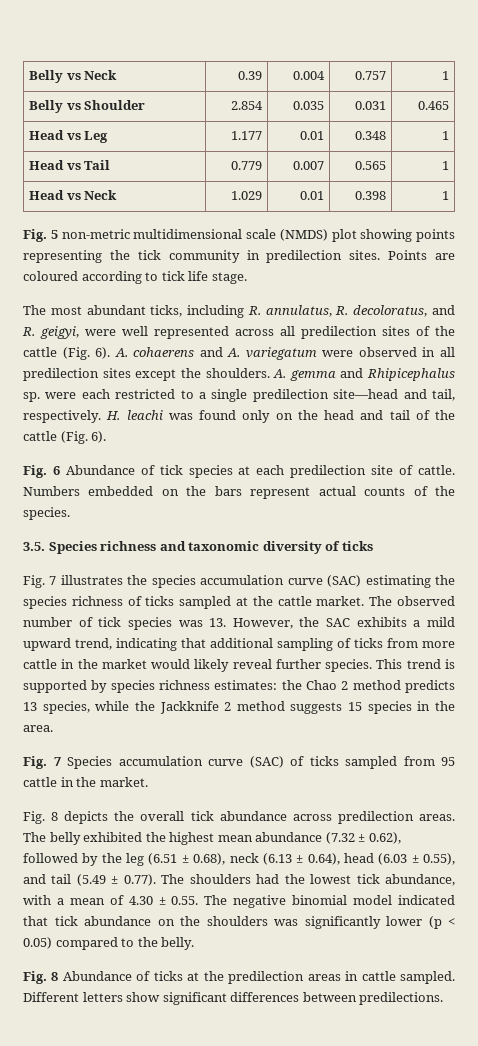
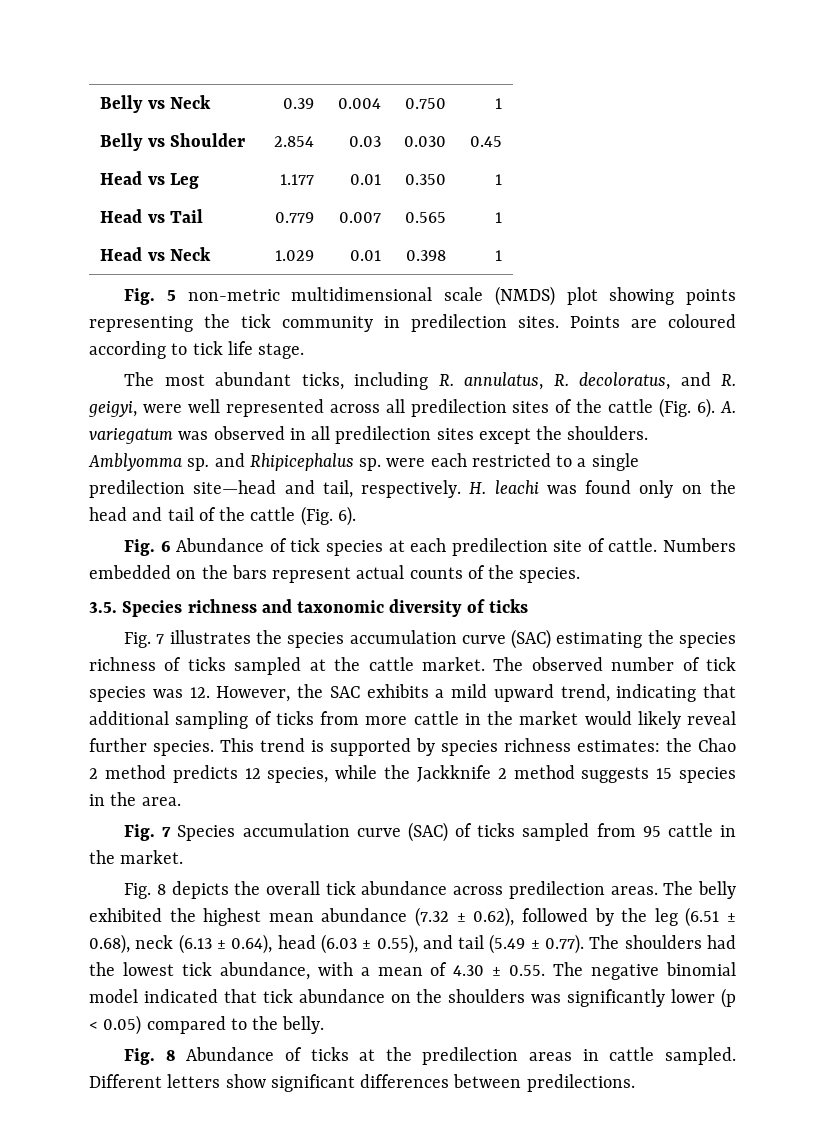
- Belly vs Neck | 0.39 | 0.004 | 0.757 | 1
+ Belly vs Neck | 0.39 | 0.004 | 0.750 | 1
- Belly vs Shoulder | 2.854 | 0.035 | 0.031 | 0.465
+ Belly vs Shoulder | 2.854 | 0.03 | 0.030 | 0.45
- Head vs Leg | 1.177 | 0.01 | 0.348 | 1
+ Head vs Leg | 1.177 | 0.01 | 0.350 | 1
- A. cohaerens and A. variegatum were observed in all predilection sites except the shoulders.
+ A. variegatum was observed in all predilection sites except the shoulders.
- A. gemma and Rhipicephalus sp. were each restricted to a single predilection site—head and tail, respectively.
+ Amblyomma sp. and Rhipicephalus sp. were each restricted to a single predilection site—head and tail, respectively.
- The observed number of tick species was 13. However, the SAC exhibits a mild upward trend, indicating that additional sampling of ticks from more cattle in the market would likely reveal further species.
+ The observed number of tick species was 12. However, the SAC exhibits a mild upward trend, indicating that additional sampling of ticks from more cattle in the market would likely reveal further species.
- This trend is supported by species richness estimates: the Chao 2 method predicts 13 species, while the Jackknife 2 method suggests 15 species in the area.
+ This trend is supported by species richness estimates: the Chao 2 method predicts 12 species, while the Jackknife 2 method suggests 15 species in the area.

